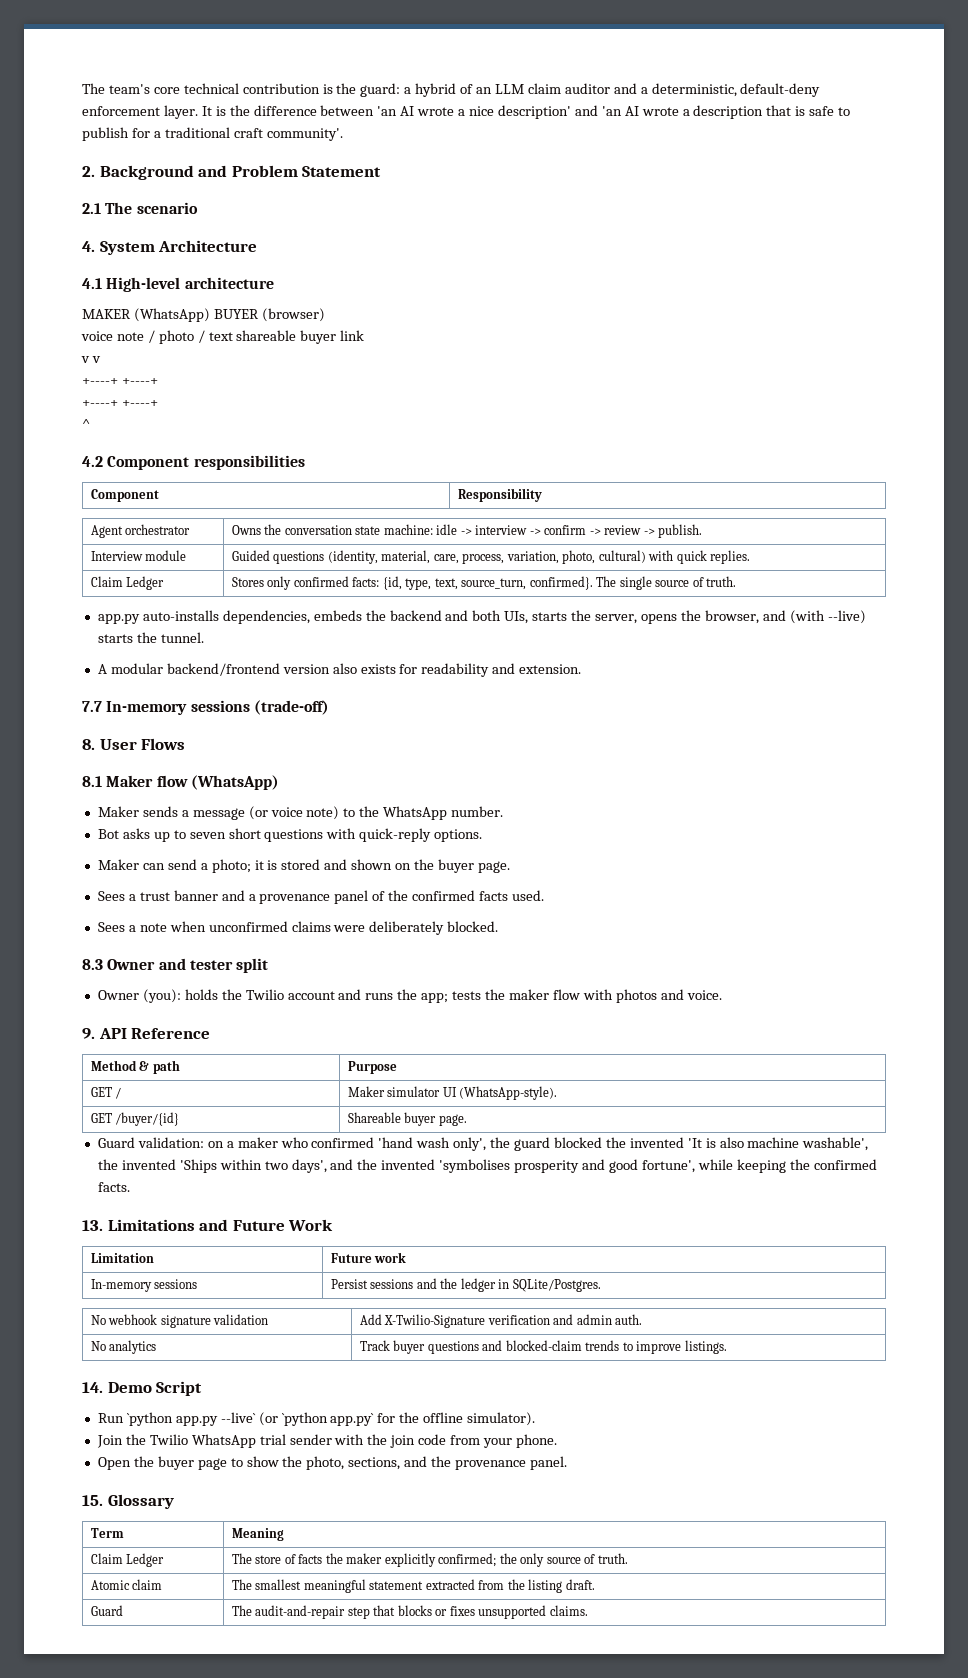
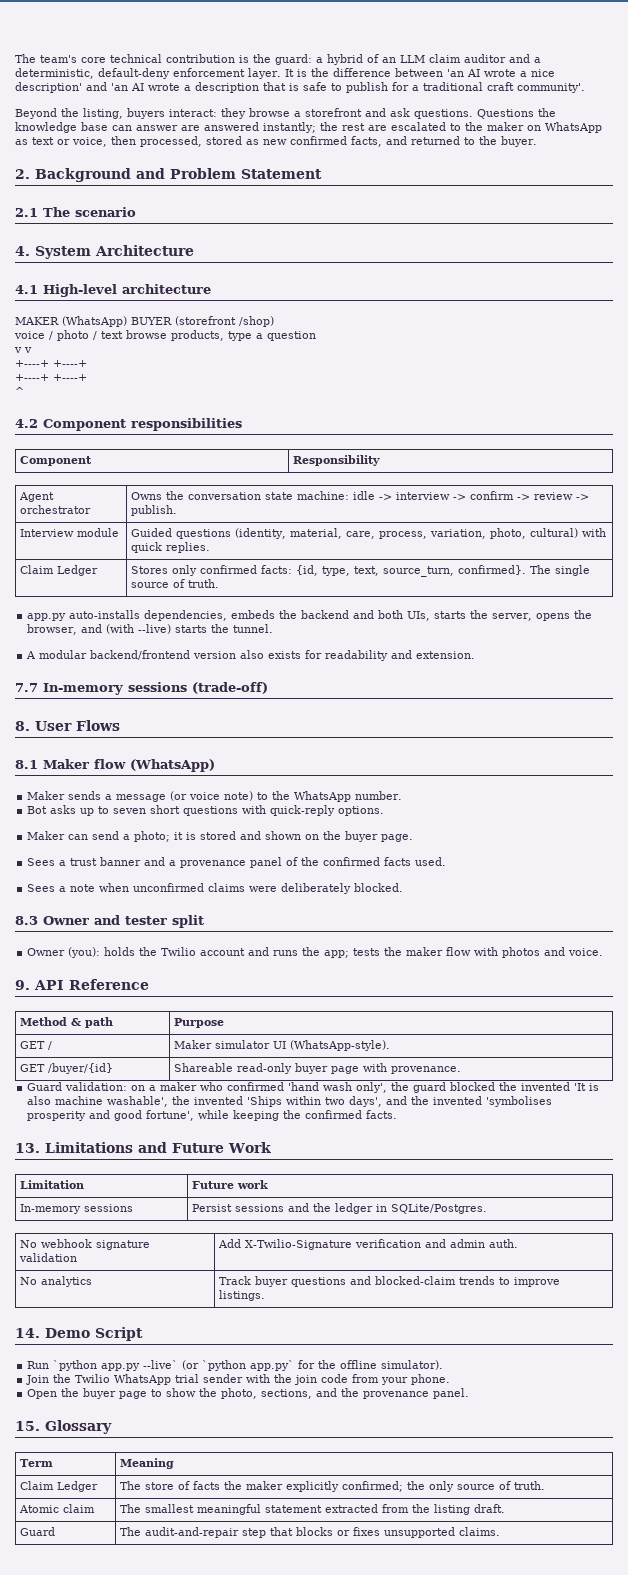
+ Beyond the listing, buyers interact: they browse a storefront and ask questions. Questions the knowledge base can answer are answered instantly; the rest are escalated to the maker on WhatsApp as text or voice, then processed, stored as new confirmed facts, and returned to the buyer.
- MAKER (WhatsApp) BUYER (browser)
- voice note / photo / text shareable buyer link
+ MAKER (WhatsApp) BUYER (storefront /shop)
+ voice / photo / text browse products, type a question
- GET /buyer/{id} | Shareable buyer page.
+ GET /buyer/{id} | Shareable read-only buyer page with provenance.

